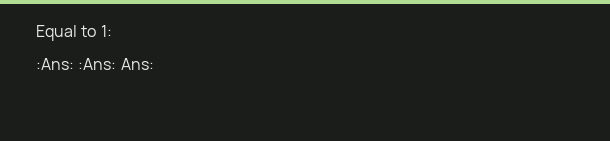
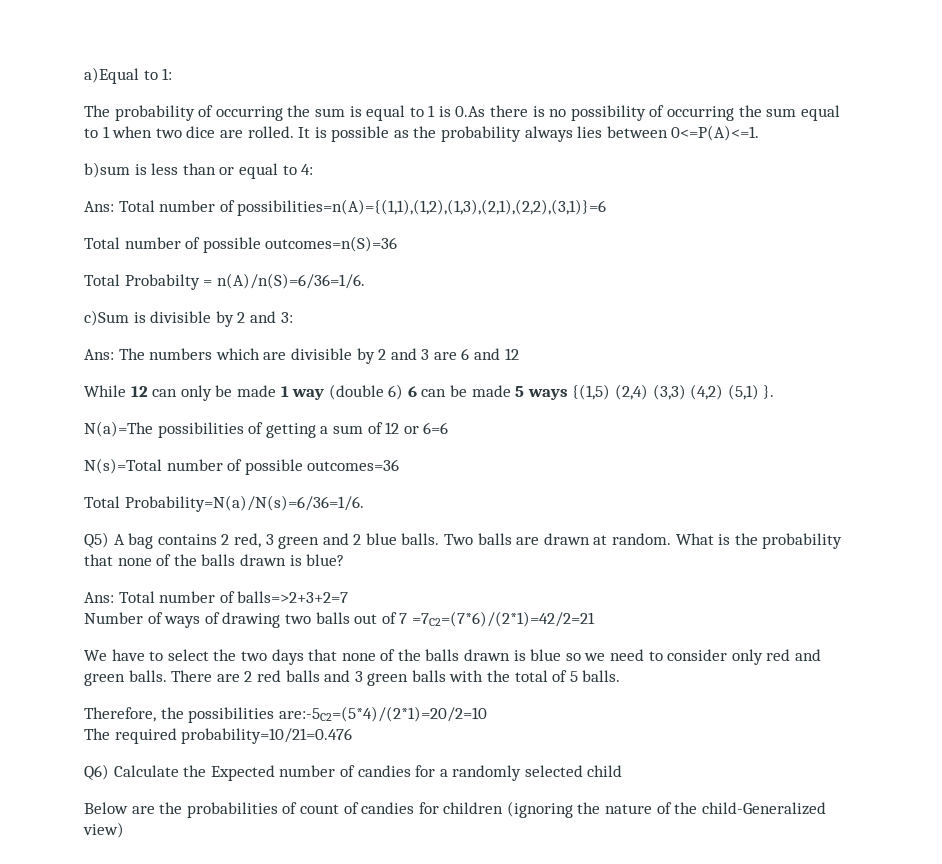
- Equal to 1:
+ a)Equal to 1:
- :Ans: :Ans: Ans:
+ The probability of occurring the sum is equal to 1 is 0.As there is no possibility of occurring the sum equal to 1 when two dice are rolled. It is possible as the probability always lies between 0<=P(A)<=1.
+ b)sum is less than or equal to 4:
+ Ans: Total number of possibilities=n(A)={(1,1),(1,2),(1,3),(2,1),(2,2),(3,1)}=6
+ Total number of possible outcomes=n(S)=36
+ Total Probabilty = n(A)/n(S)=6/36=1/6.
+ c)Sum is divisible by 2 and 3:
+ Ans: The numbers which are divisible by 2 and 3 are 6 and 12
+ While 12 can only be made 1 way (double 6) 6 can be made 5 ways {(1,5) (2,4) (3,3) (4,2) (5,1) }.
+ N(a)=The possibilities of getting a sum of 12 or 6=6
+ N(s)=Total number of possible outcomes=36
+ Total Probability=N(a)/N(s)=6/36=1/6.
+ Q5) A bag contains 2 red, 3 green and 2 blue balls. Two balls are drawn at random. What is the probability that none of the balls drawn is blue?
+ Ans: Total number of balls=>2+3+2=7
+ Number of ways of drawing two balls out of 7 =7C2=(7*6)/(2*1)=42/2=21
+ We have to select the two days that none of the balls drawn is blue so we need to consider only red and green balls. There are 2 red balls and 3 green balls with the total of 5 balls.
+ Therefore, the possibilities are:-5C2=(5*4)/(2*1)=20/2=10
+ The required probability=10/21=0.476
+ Q6) Calculate the Expected number of candies for a randomly selected child
+ Below are the probabilities of count of candies for children (ignoring the nature of the child-Generalized view)

